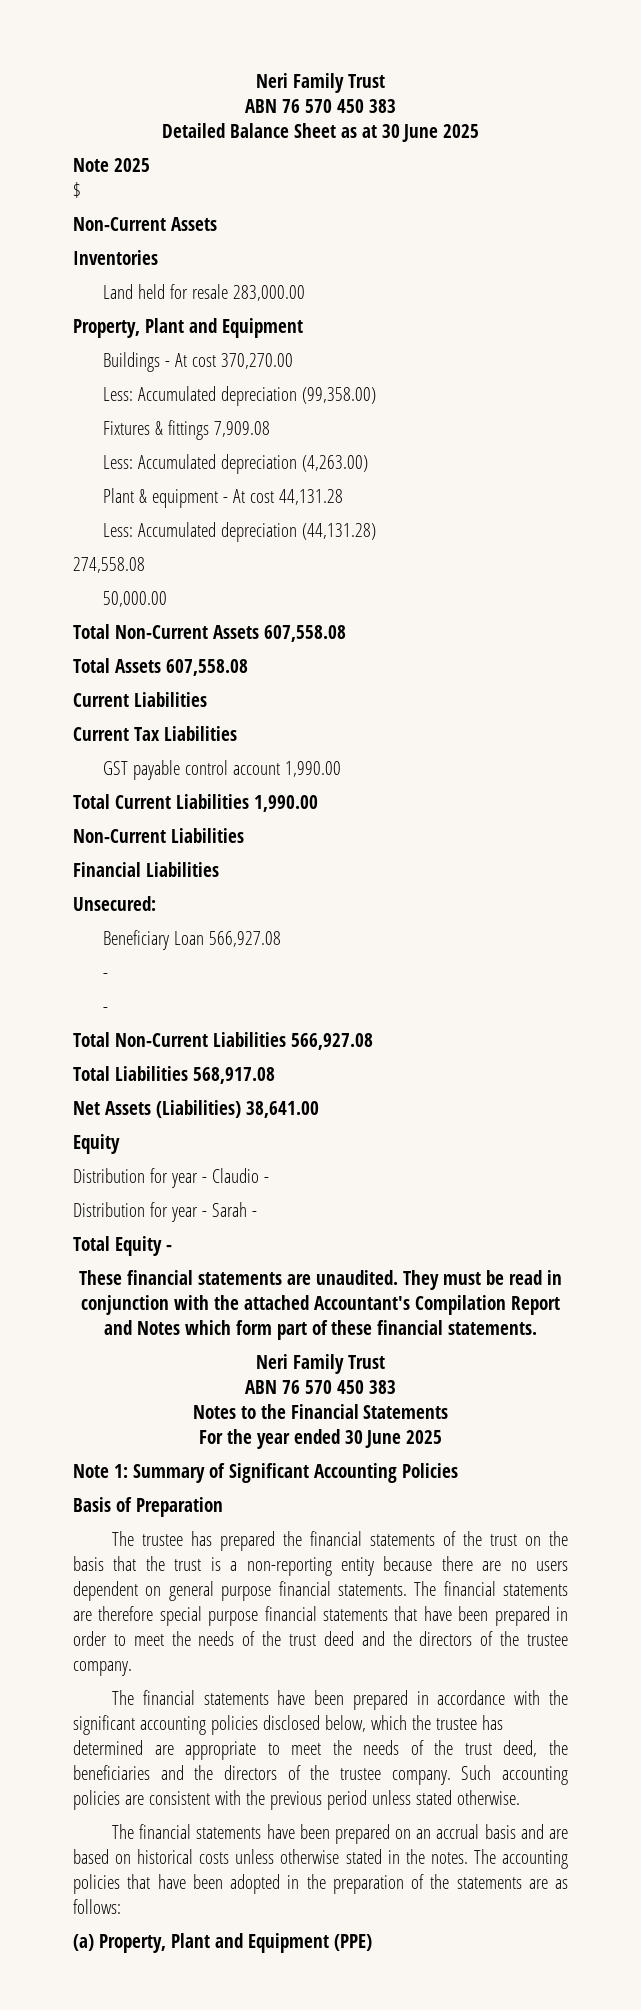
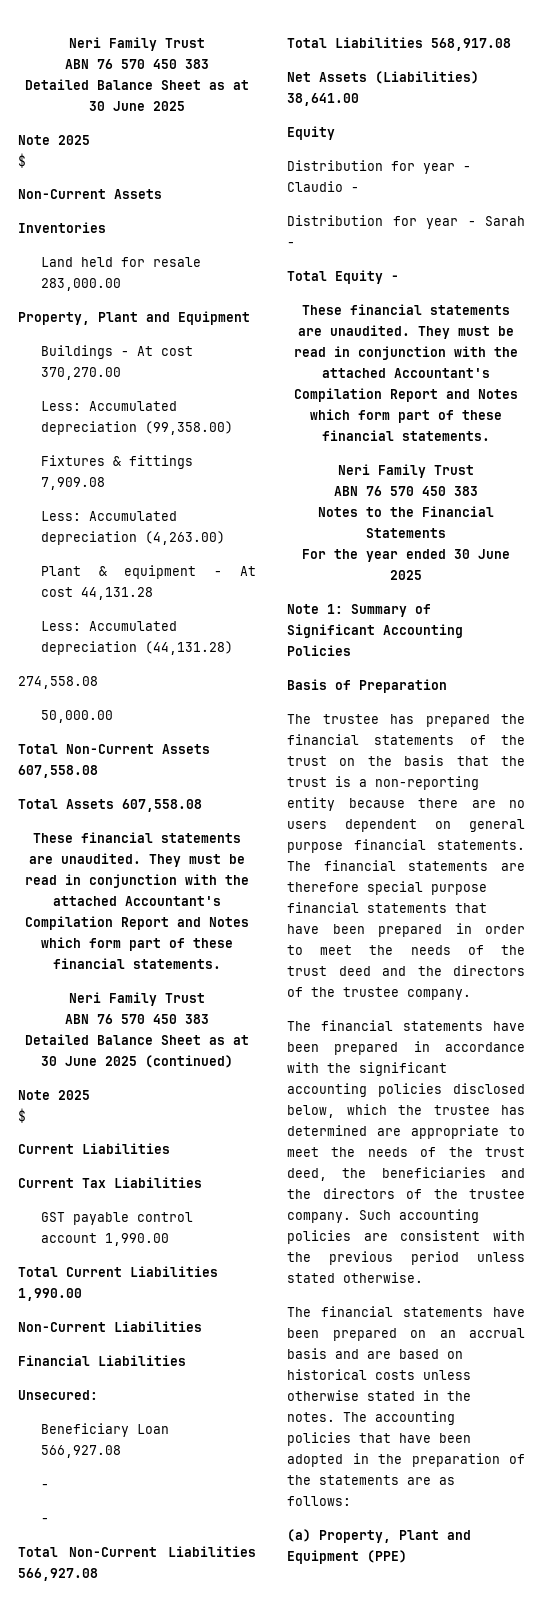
  Total Assets 607,558.08
+ These financial statements are unaudited. They must be read in conjunction with the attached Accountant's Compilation Report and Notes which form part of these financial statements.
+ Neri Family Trust
+ ABN 76 570 450 383
+ Detailed Balance Sheet as at 30 June 2025 (continued)
+ Note 2025
+ $

